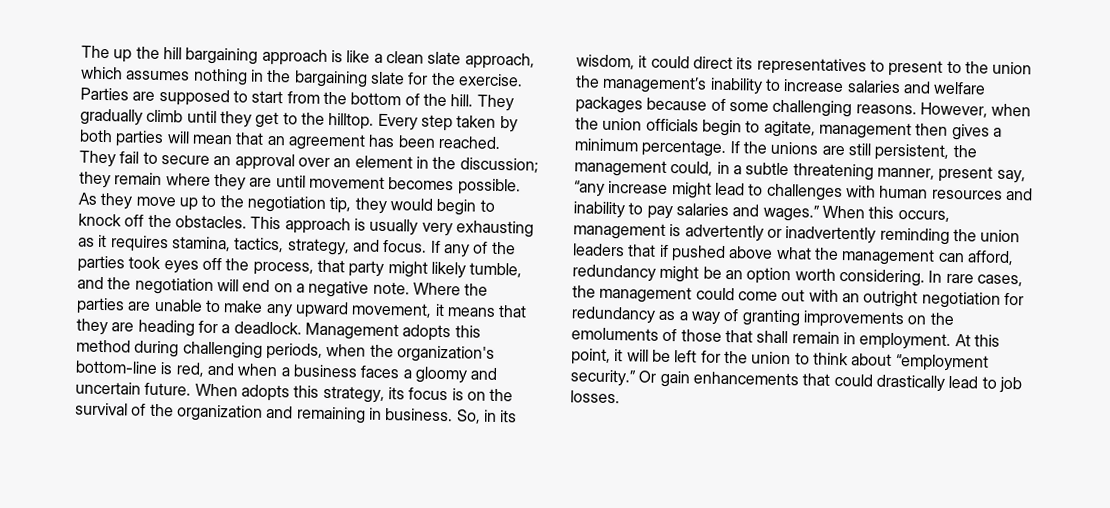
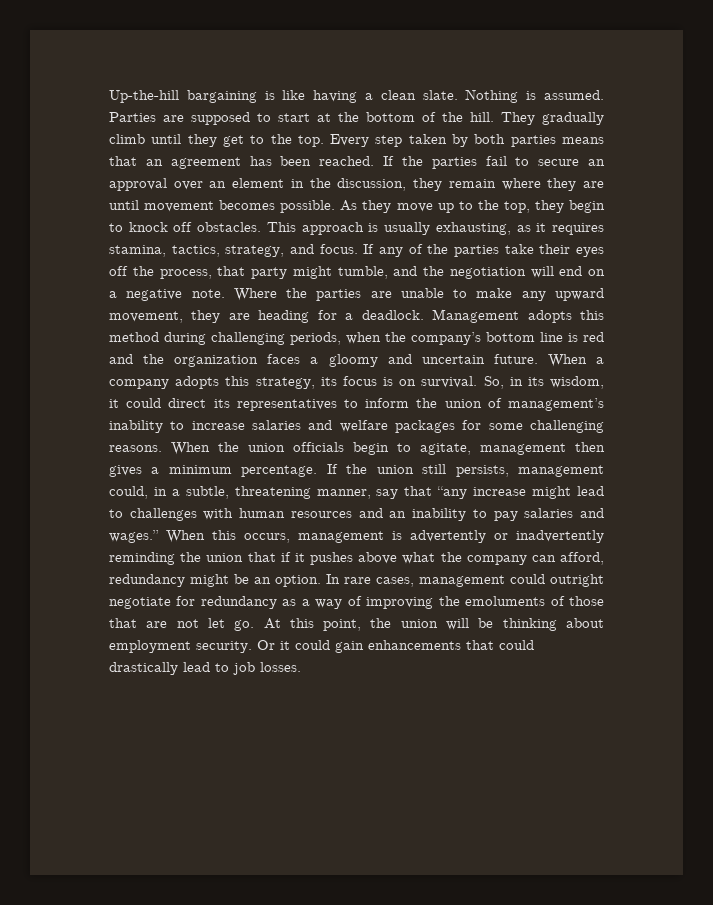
- The up the hill bargaining approach is like a clean slate approach, which assumes nothing in the bargaining slate for the exercise.
+ Up-the-hill bargaining is like having a clean slate. Nothing is assumed.
- Parties are supposed to start from the bottom of the hill.
+ Parties are supposed to start at the bottom of the hill.
- They gradually climb until they get to the hilltop.
+ They gradually climb until they get to the top.
- Every step taken by both parties will mean that an agreement has been reached.
+ Every step taken by both parties means that an agreement has been reached.
- They fail to secure an approval over an element in the discussion; they remain where they are until movement becomes possible.
+ If the parties fail to secure an approval over an element in the discussion, they remain where they are until movement becomes possible.
- As they move up to the negotiation tip, they would begin to knock off the obstacles.
+ As they move up to the top, they begin to knock off obstacles.
- This approach is usually very exhausting as it requires stamina, tactics, strategy, and focus.
+ This approach is usually exhausting, as it requires stamina, tactics, strategy, and focus.
- If any of the parties took eyes off the process, that party might likely tumble, and the negotiation will end on a negative note.
+ If any of the parties take their eyes off the process, that party might tumble, and the negotiation will end on a negative note.
- Where the parties are unable to make any upward movement, it means that they are heading for a deadlock.
+ Where the parties are unable to make any upward movement, they are heading for a deadlock.
- Management adopts this method during challenging periods, when the organization's bottom-line is red, and when a business faces a gloomy and uncertain future.
+ Management adopts this method during challenging periods, when the company’s bottom line is red and the organization faces a gloomy and uncertain future.
- When adopts this strategy, its focus is on the survival of the organization and remaining in business.
+ When a company adopts this strategy, its focus is on survival.
- So, in its wisdom, it could direct its representatives to present to the union the management’s inability to increase salaries and welfare packages because of some challenging reasons.
+ So, in its wisdom, it could direct its representatives to inform the union of management’s inability to increase salaries and welfare packages for some challenging reasons.
- However, when the union officials begin to agitate, management then gives a minimum percentage.
+ When the union officials begin to agitate, management then gives a minimum percentage.
- If the unions are still persistent, the management could, in a subtle threatening manner, present say, “any increase might lead to challenges with human resources and inability to pay salaries and wages.”
+ If the union still persists, management could, in a subtle, threatening manner, say that “any increase might lead to challenges with human resources and an inability to pay salaries and wages.”
- When this occurs, management is advertently or inadvertently reminding the union leaders that if pushed above what the management can afford, redundancy might be an option worth considering.
+ When this occurs, management is advertently or inadvertently reminding the union that if it pushes above what the company can afford, redundancy might be an option.
- In rare cases, the management could come out with an outright negotiation for redundancy as a way of granting improvements on the emoluments of those that shall remain in employment. At this point, it will be left for the union to think about “employment security.” Or gain enhancements that could drastically lead to job losses.
+ In rare cases, management could outright negotiate for redundancy as a way of improving the emoluments of those that are not let go. At this point, the union will be thinking about employment security. Or it could gain enhancements that could drastically lead to job losses.

